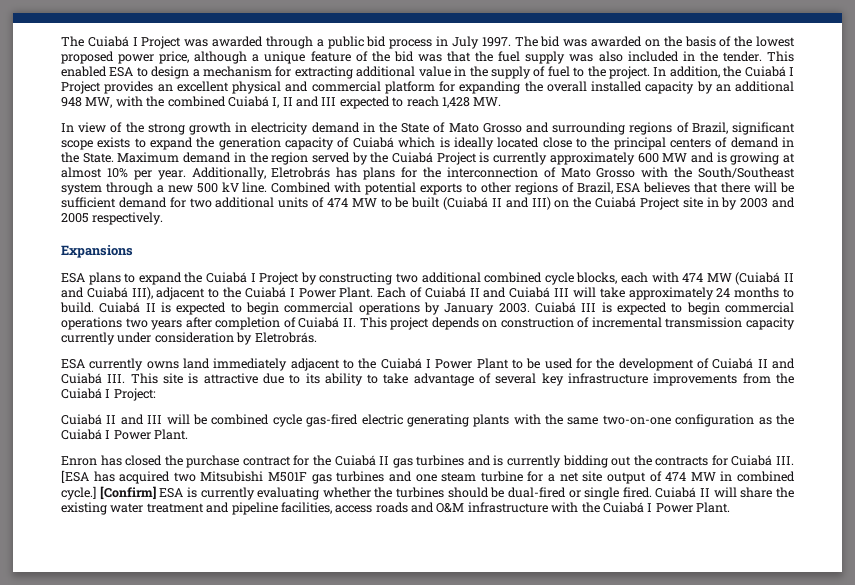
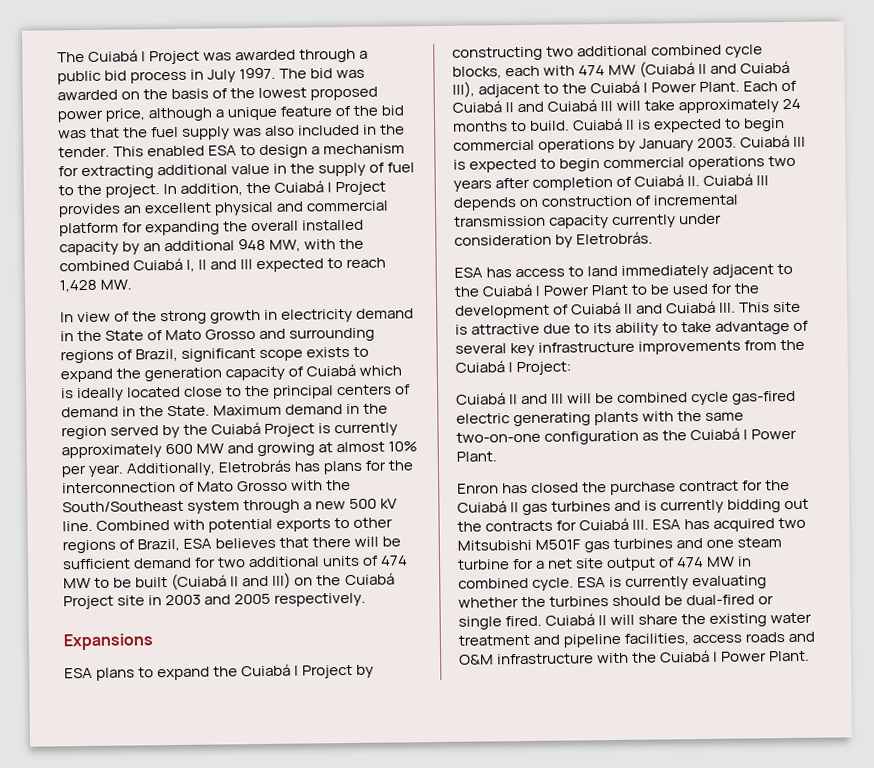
- Maximum demand in the region served by the Cuiabá Project is currently approximately 600 MW and is growing at almost 10% per year.
+ Maximum demand in the region served by the Cuiabá Project is currently approximately 600 MW and growing at almost 10% per year.
- Combined with potential exports to other regions of Brazil, ESA believes that there will be sufficient demand for two additional units of 474 MW to be built (Cuiabá II and III) on the Cuiabá Project site in by 2003 and 2005 respectively.
+ Combined with potential exports to other regions of Brazil, ESA believes that there will be sufficient demand for two additional units of 474 MW to be built (Cuiabá II and III) on the Cuiabá Project site in 2003 and 2005 respectively.
- Cuiabá III is expected to begin commercial operations two years after completion of Cuiabá II. This project depends on construction of incremental transmission capacity currently under consideration by Eletrobrás.
+ Cuiabá III is expected to begin commercial operations two years after completion of Cuiabá II. Cuiabá III depends on construction of incremental transmission capacity currently under consideration by Eletrobrás.
- ESA currently owns land immediately adjacent to the Cuiabá I Power Plant to be used for the development of Cuiabá II and Cuiabá III. This site is attractive due to its ability to take advantage of several key infrastructure improvements from the Cuiabá I Project:
+ ESA has access to land immediately adjacent to the Cuiabá I Power Plant to be used for the development of Cuiabá II and Cuiabá III. This site is attractive due to its ability to take advantage of several key infrastructure improvements from the Cuiabá I Project:
- Enron has closed the purchase contract for the Cuiabá II gas turbines and is currently bidding out the contracts for Cuiabá III. [ESA has acquired two Mitsubishi M501F gas turbines and one steam turbine for a net site output of 474 MW in combined cycle.] [Confirm] ESA is currently evaluating whether the turbines should be dual-fired or single fired.
+ Enron has closed the purchase contract for the Cuiabá II gas turbines and is currently bidding out the contracts for Cuiabá III. ESA has acquired two Mitsubishi M501F gas turbines and one steam turbine for a net site output of 474 MW in combined cycle. ESA is currently evaluating whether the turbines should be dual-fired or single fired.

